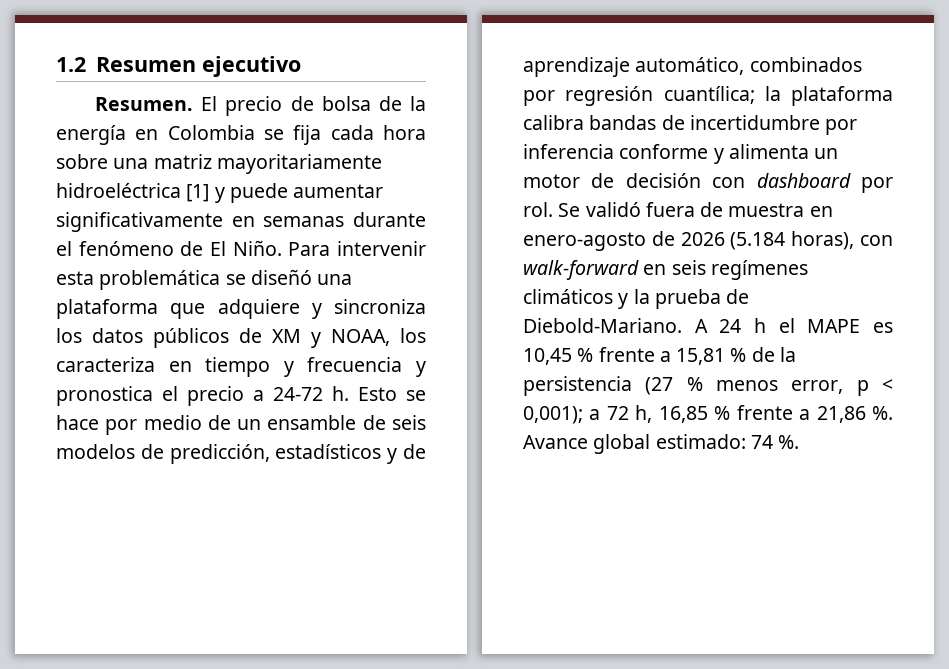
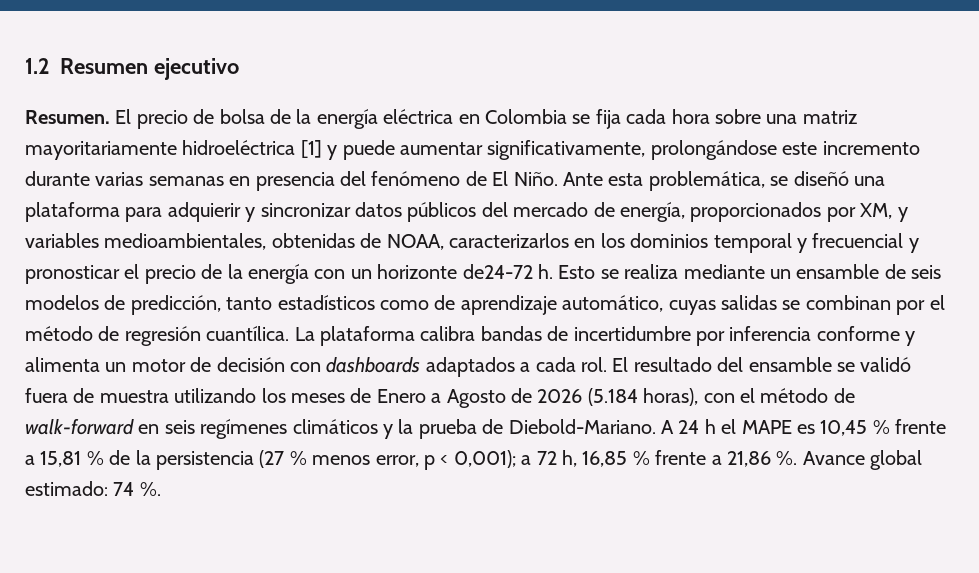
- El precio de bolsa de la energía en Colombia se fija cada hora sobre una matriz mayoritariamente hidroeléctrica [1] y puede aumentar significativamente en semanas durante el fenómeno de El Niño. Para intervenir esta problemática se diseñó una plataforma que adquiere y sincroniza los datos públicos de XM y NOAA, los caracteriza en tiempo y frecuencia y pronostica el precio a 24-72 h. Esto se hace por medio de un ensamble de seis modelos de predicción, estadísticos y de aprendizaje automático, combinados por regresión cuantílica; la plataforma calibra bandas de incertidumbre por inferencia conforme y alimenta un motor de decisión con dashboard por rol. Se validó fuera de muestra en enero-agosto de 2026 (5.184 horas), con walk-forward en seis regímenes climáticos y la prueba de Diebold-Mariano.
+ El precio de bolsa de la energía eléctrica en Colombia se fija cada hora sobre una matriz mayoritariamente hidroeléctrica [1] y puede aumentar significativamente, prolongándose este incremento durante varias semanas en presencia del fenómeno de El Niño. Ante esta problemática, se diseñó una plataforma para adquierir y sincronizar datos públicos del mercado de energía, proporcionados por XM, y variables medioambientales, obtenidas de NOAA, caracterizarlos en los dominios temporal y frecuencial y pronosticar el precio de la energía con un horizonte de24-72 h. Esto se realiza mediante un ensamble de seis modelos de predicción, tanto estadísticos como de aprendizaje automático, cuyas salidas se combinan por el método de regresión cuantílica. La plataforma calibra bandas de incertidumbre por inferencia conforme y alimenta un motor de decisión con dashboards adaptados a cada rol. El resultado del ensamble se validó fuera de muestra utilizando los meses de Enero a Agosto de 2026 (5.184 horas), con el método de walk-forward en seis regímenes climáticos y la prueba de Diebold-Mariano.

